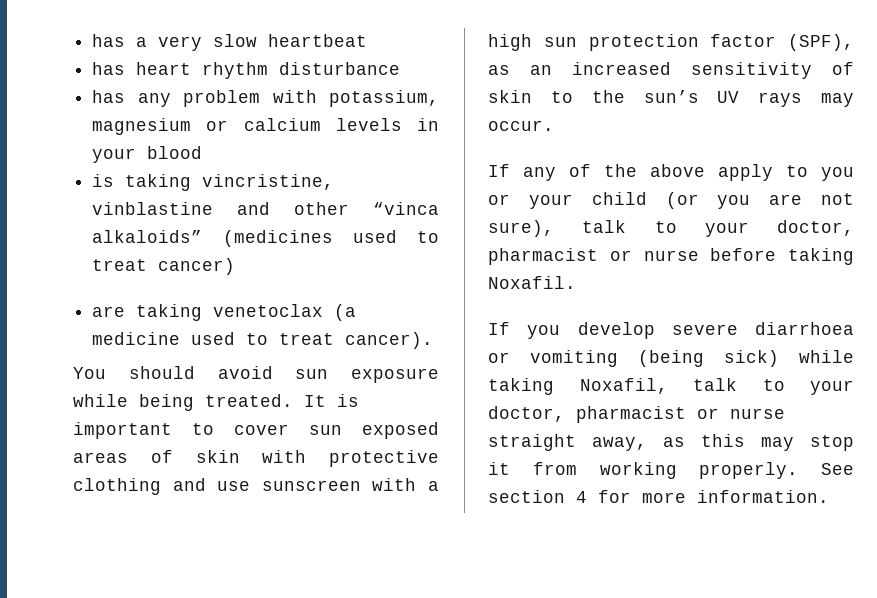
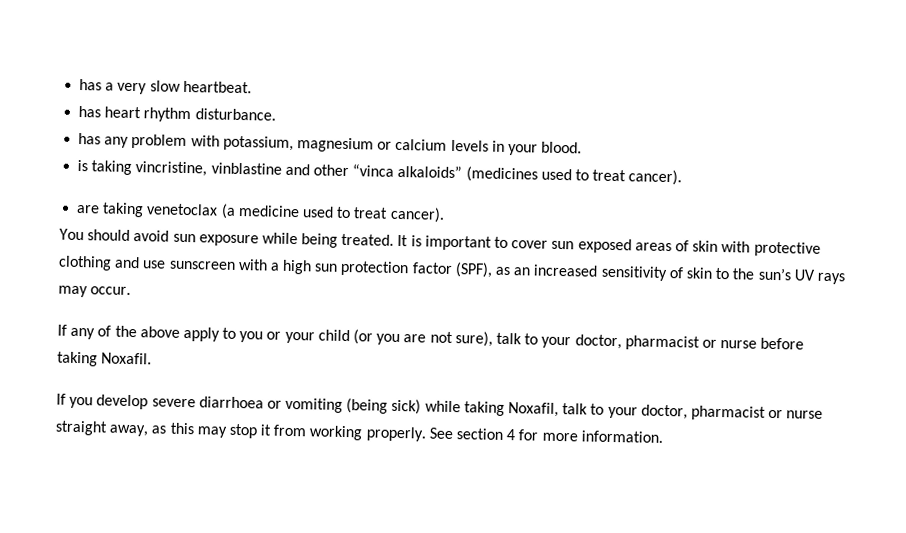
- has a very slow heartbeat
+ has a very slow heartbeat.
- has heart rhythm disturbance
+ has heart rhythm disturbance.
- has any problem with potassium, magnesium or calcium levels in your blood
+ has any problem with potassium, magnesium or calcium levels in your blood.
- is taking vincristine, vinblastine and other “vinca alkaloids” (medicines used to treat cancer)
+ is taking vincristine, vinblastine and other “vinca alkaloids” (medicines used to treat cancer).

